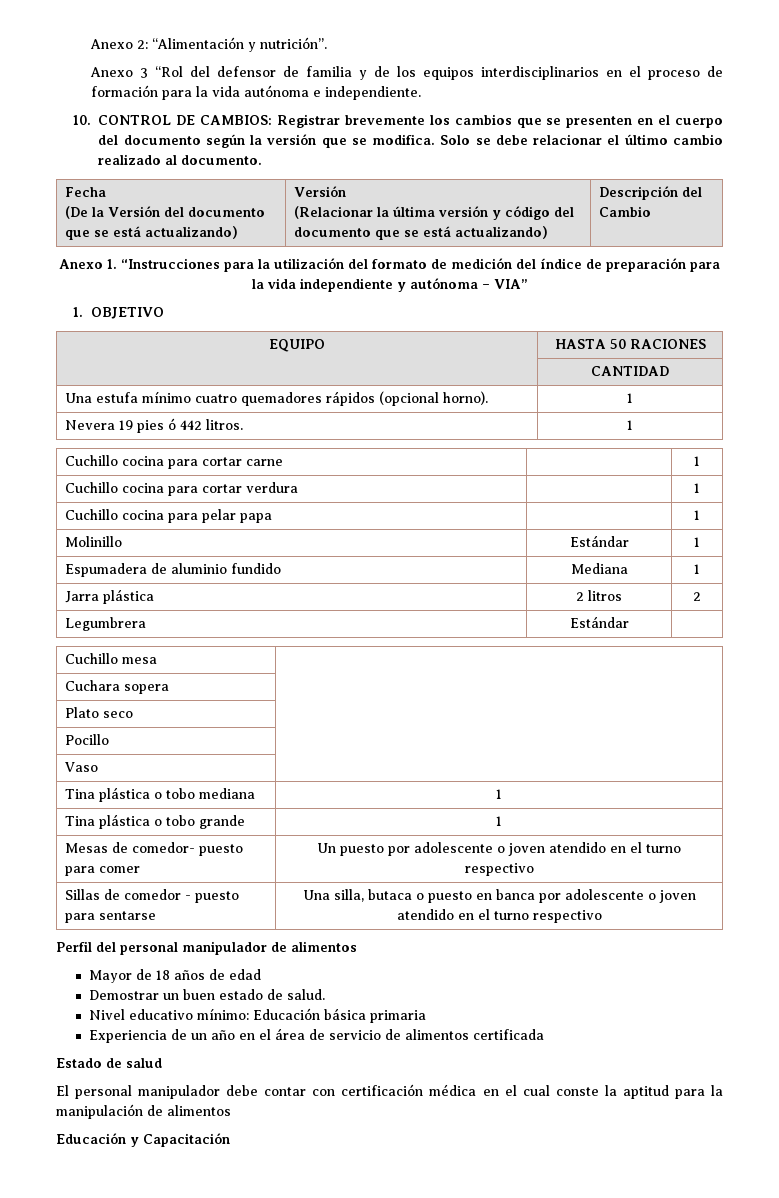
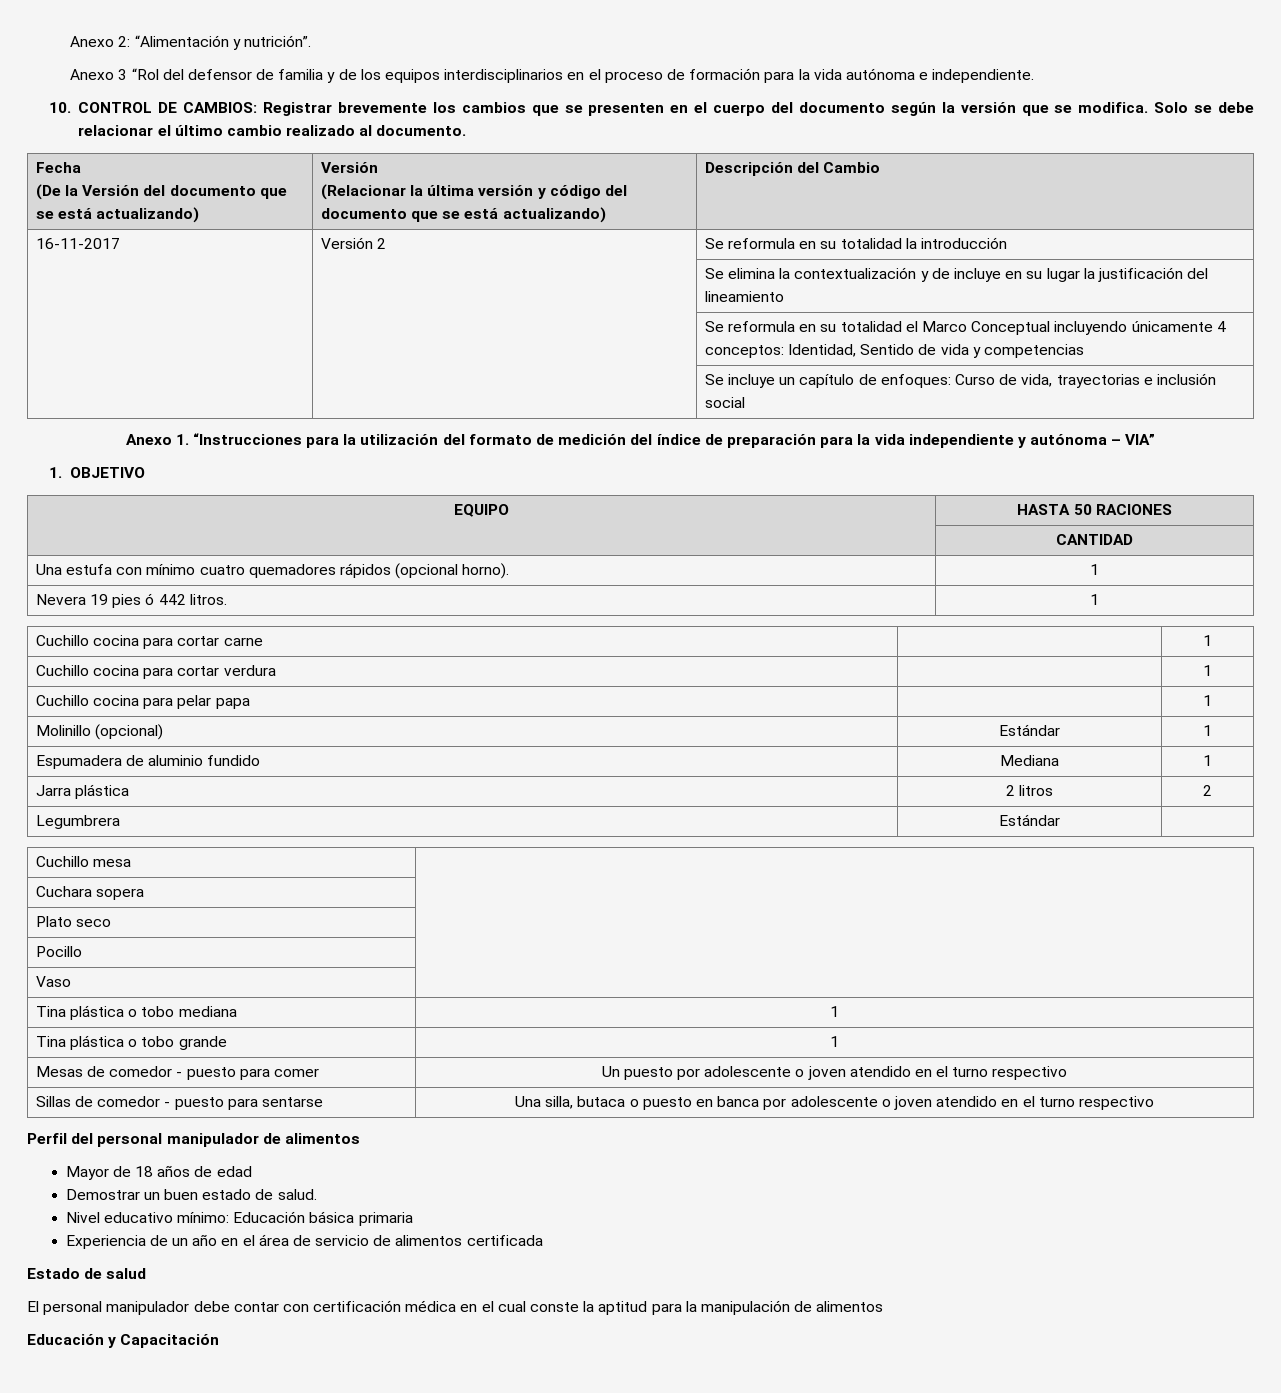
+ 16-11-2017 | Versión 2 | Se reformula en su totalidad la introducción
+ | | Se elimina la contextualización y de incluye en su lugar la justificación del lineamiento
+ | | Se reformula en su totalidad el Marco Conceptual incluyendo únicamente 4 conceptos: Identidad, Sentido de vida y competencias
+ | | Se incluye un capítulo de enfoques: Curso de vida, trayectorias e inclusión social
- Una estufa mínimo cuatro quemadores rápidos (opcional horno). | 1
+ Una estufa con mínimo cuatro quemadores rápidos (opcional horno). | 1
- Molinillo | Estándar | 1
+ Molinillo (opcional) | Estándar | 1
- Mesas de comedor- puesto para comer | Un puesto por adolescente o joven atendido en el turno respectivo
+ Mesas de comedor - puesto para comer | Un puesto por adolescente o joven atendido en el turno respectivo

